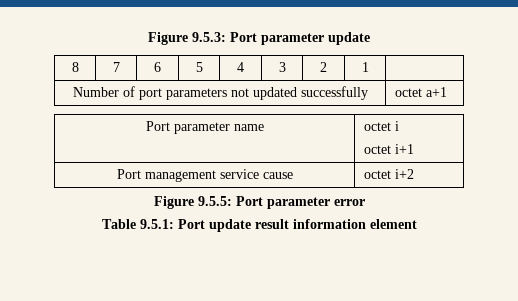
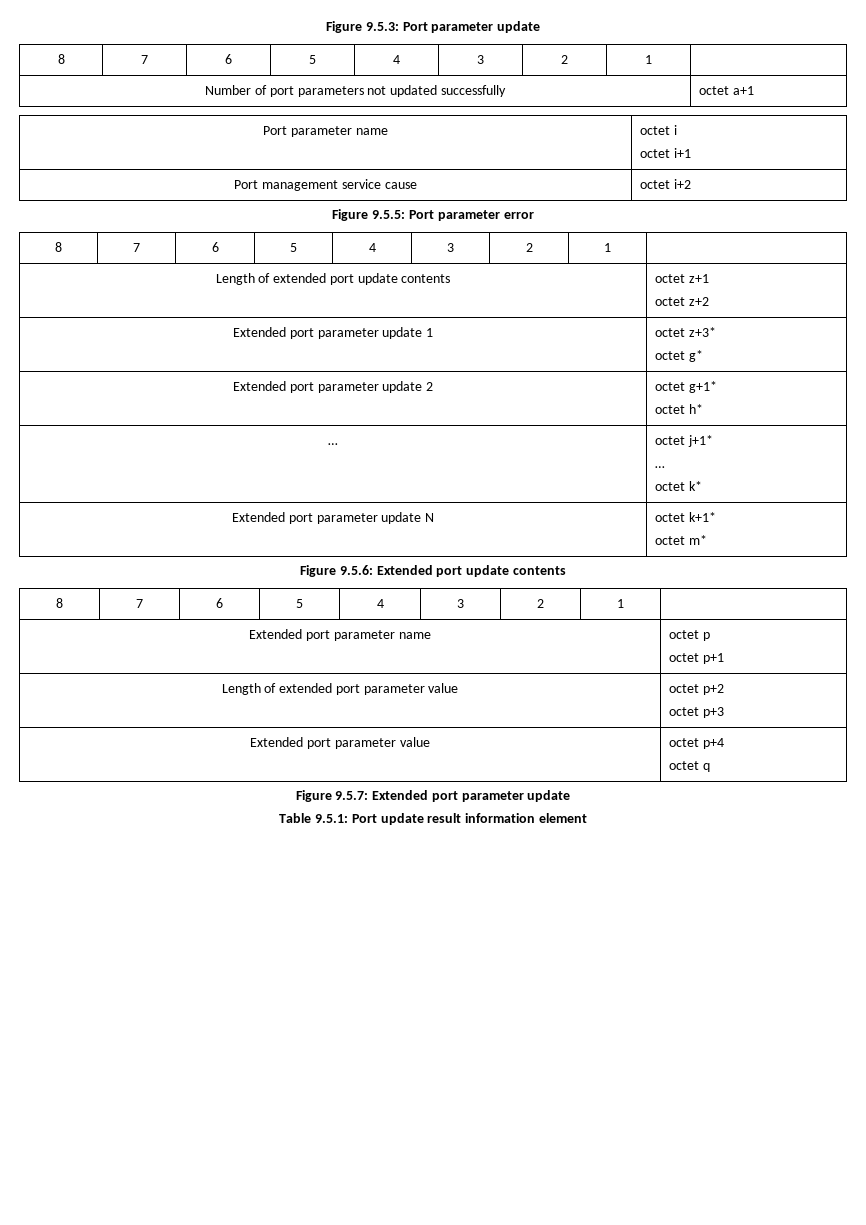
  Figure 9.5.5: Port parameter error
+ 8 | 7 | 6 | 5 | 4 | 3 | 2 | 1 |
+ Length of extended port update contents | octet z+1
+ octet z+2
+ Extended port parameter update 1 | octet z+3*
+ octet g*
+ Extended port parameter update 2 | octet g+1*
+ octet h*
+ … | octet j+1*
+ …
+ octet k*
+ Extended port parameter update N | octet k+1*
+ octet m*
+ Figure 9.5.6: Extended port update contents
+ 8 | 7 | 6 | 5 | 4 | 3 | 2 | 1 |
+ Extended port parameter name | octet p
+ octet p+1
+ Length of extended port parameter value | octet p+2
+ octet p+3
+ Extended port parameter value | octet p+4
+ octet q
+ Figure 9.5.7: Extended port parameter update

